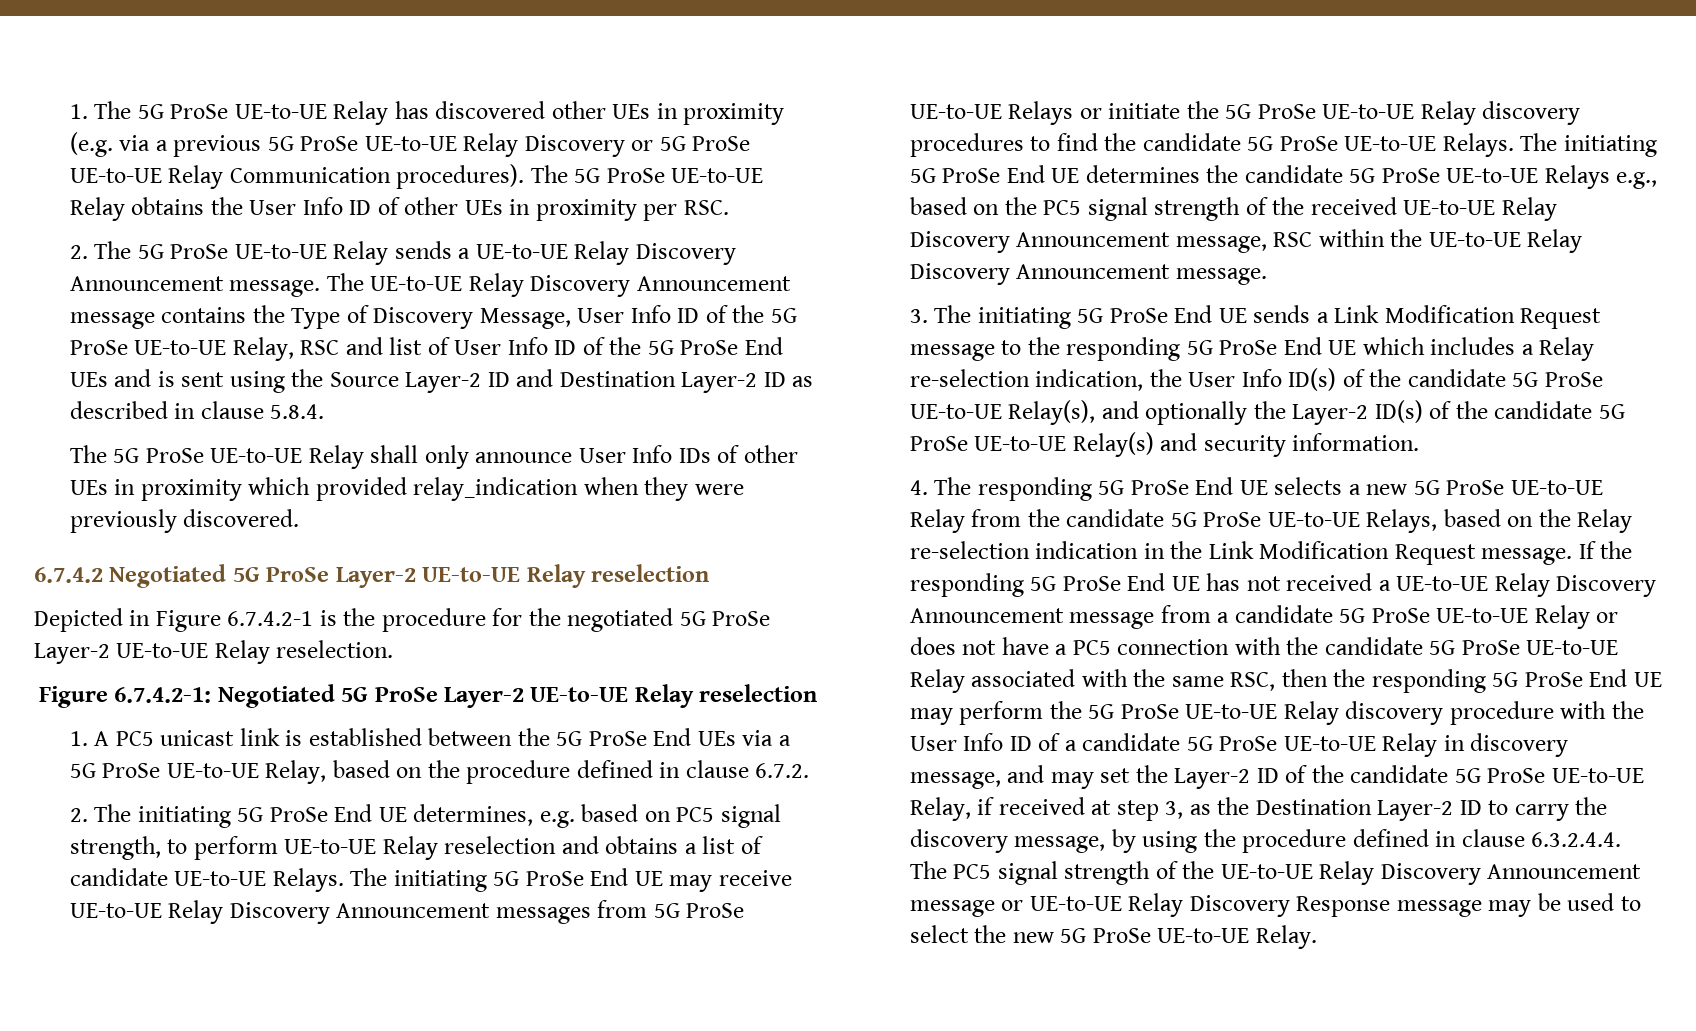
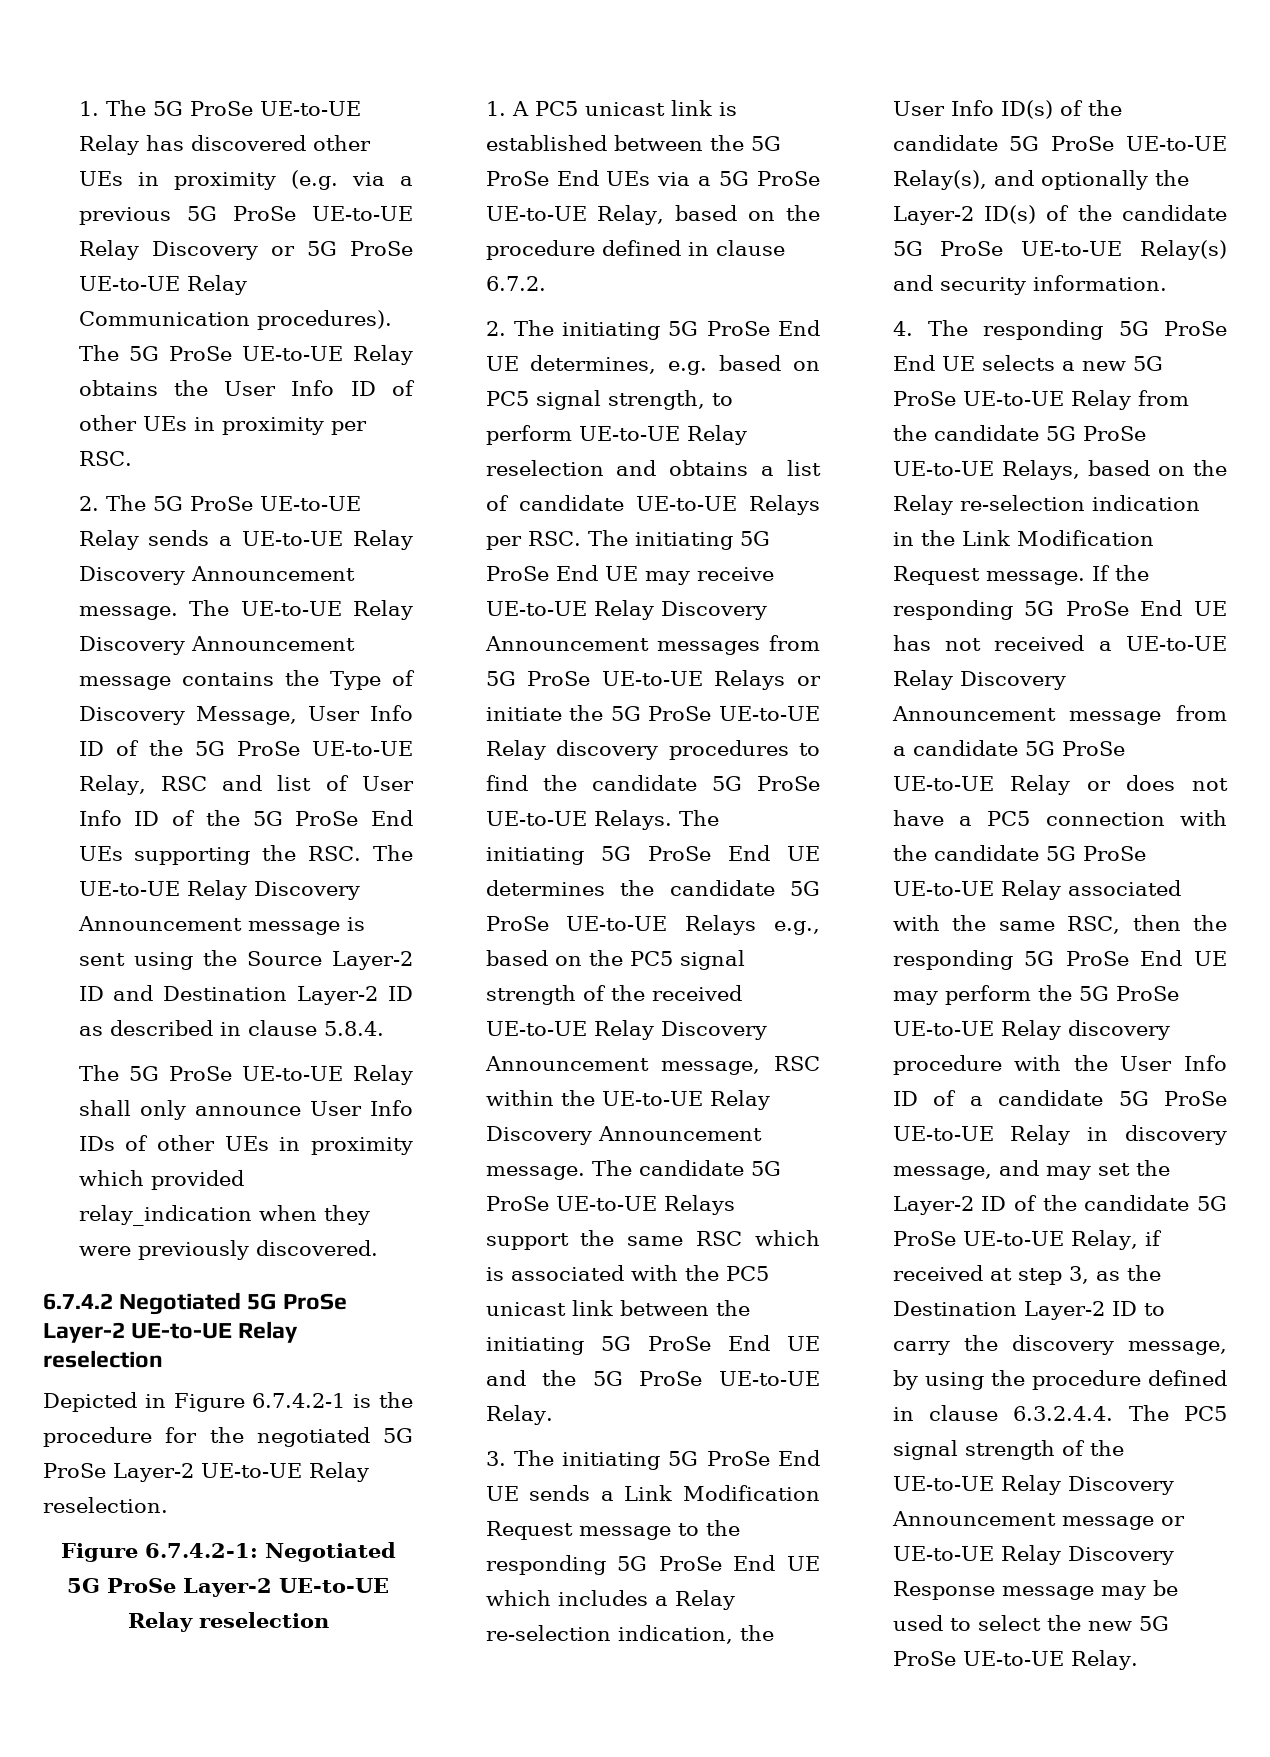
- The UE-to-UE Relay Discovery Announcement message contains the Type of Discovery Message, User Info ID of the 5G ProSe UE-to-UE Relay, RSC and list of User Info ID of the 5G ProSe End UEs and is sent using the Source Layer-2 ID and Destination Layer-2 ID as described in clause 5.8.4.
+ The UE-to-UE Relay Discovery Announcement message contains the Type of Discovery Message, User Info ID of the 5G ProSe UE-to-UE Relay, RSC and list of User Info ID of the 5G ProSe End UEs supporting the RSC. The UE-to-UE Relay Discovery Announcement message is sent using the Source Layer-2 ID and Destination Layer-2 ID as described in clause 5.8.4.
- 2. The initiating 5G ProSe End UE determines, e.g. based on PC5 signal strength, to perform UE-to-UE Relay reselection and obtains a list of candidate UE-to-UE Relays. The initiating 5G ProSe End UE may receive UE-to-UE Relay Discovery Announcement messages from 5G ProSe UE-to-UE Relays or initiate the 5G ProSe UE-to-UE Relay discovery procedures to find the candidate 5G ProSe UE-to-UE Relays.
+ 2. The initiating 5G ProSe End UE determines, e.g. based on PC5 signal strength, to perform UE-to-UE Relay reselection and obtains a list of candidate UE-to-UE Relays per RSC. The initiating 5G ProSe End UE may receive UE-to-UE Relay Discovery Announcement messages from 5G ProSe UE-to-UE Relays or initiate the 5G ProSe UE-to-UE Relay discovery procedures to find the candidate 5G ProSe UE-to-UE Relays.
+ The candidate 5G ProSe UE-to-UE Relays support the same RSC which is associated with the PC5 unicast link between the initiating 5G ProSe End UE and the 5G ProSe UE-to-UE Relay.

